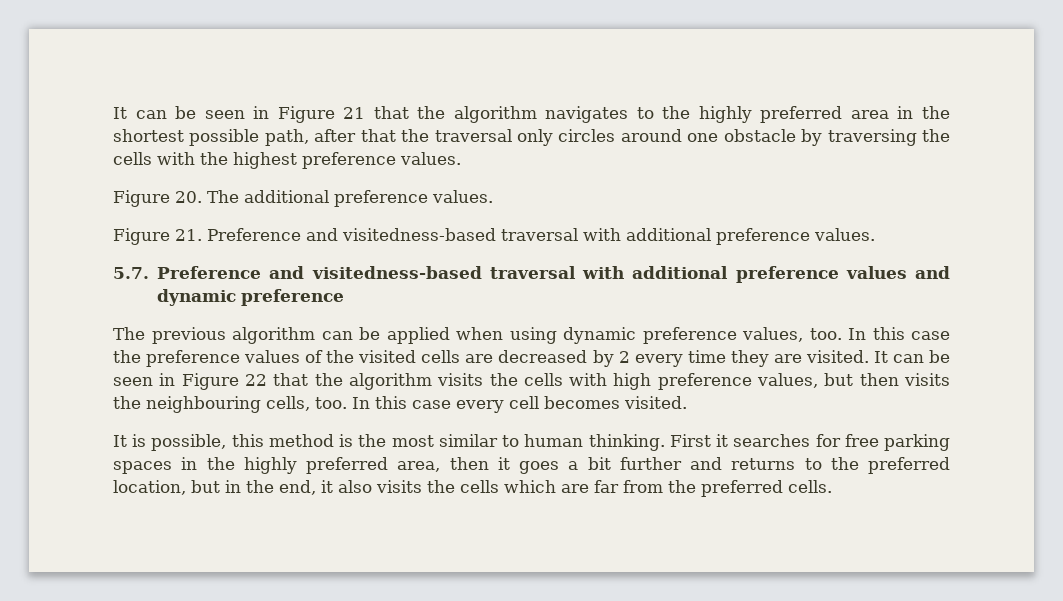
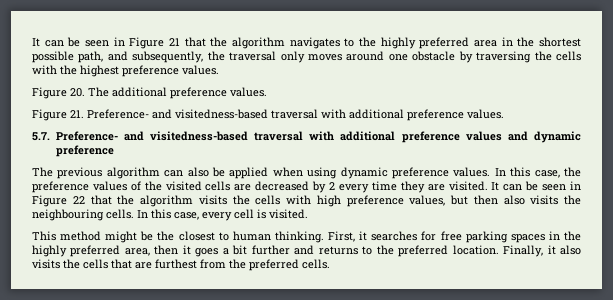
- It can be seen in Figure 21 that the algorithm navigates to the highly preferred area in the shortest possible path, after that the traversal only circles around one obstacle by traversing the cells with the highest preference values.
+ It can be seen in Figure 21 that the algorithm navigates to the highly preferred area in the shortest possible path, and subsequently, the traversal only moves around one obstacle by traversing the cells with the highest preference values.
- Figure 21. Preference and visitedness-based traversal with additional preference values.
+ Figure 21. Preference- and visitedness-based traversal with additional preference values.
- 5.7. Preference and visitedness-based traversal with additional preference values and dynamic preference
+ 5.7. Preference- and visitedness-based traversal with additional preference values and dynamic preference
- The previous algorithm can be applied when using dynamic preference values, too. In this case the preference values of the visited cells are decreased by 2 every time they are visited.
+ The previous algorithm can also be applied when using dynamic preference values. In this case, the preference values of the visited cells are decreased by 2 every time they are visited.
- It can be seen in Figure 22 that the algorithm visits the cells with high preference values, but then visits the neighbouring cells, too. In this case every cell becomes visited.
+ It can be seen in Figure 22 that the algorithm visits the cells with high preference values, but then also visits the neighbouring cells. In this case, every cell is visited.
- It is possible, this method is the most similar to human thinking.
+ This method might be the closest to human thinking.
- First it searches for free parking spaces in the highly preferred area, then it goes a bit further and returns to the preferred location, but in the end, it also visits the cells which are far from the preferred cells.
+ First, it searches for free parking spaces in the highly preferred area, then it goes a bit further and returns to the preferred location. Finally, it also visits the cells that are furthest from the preferred cells.

